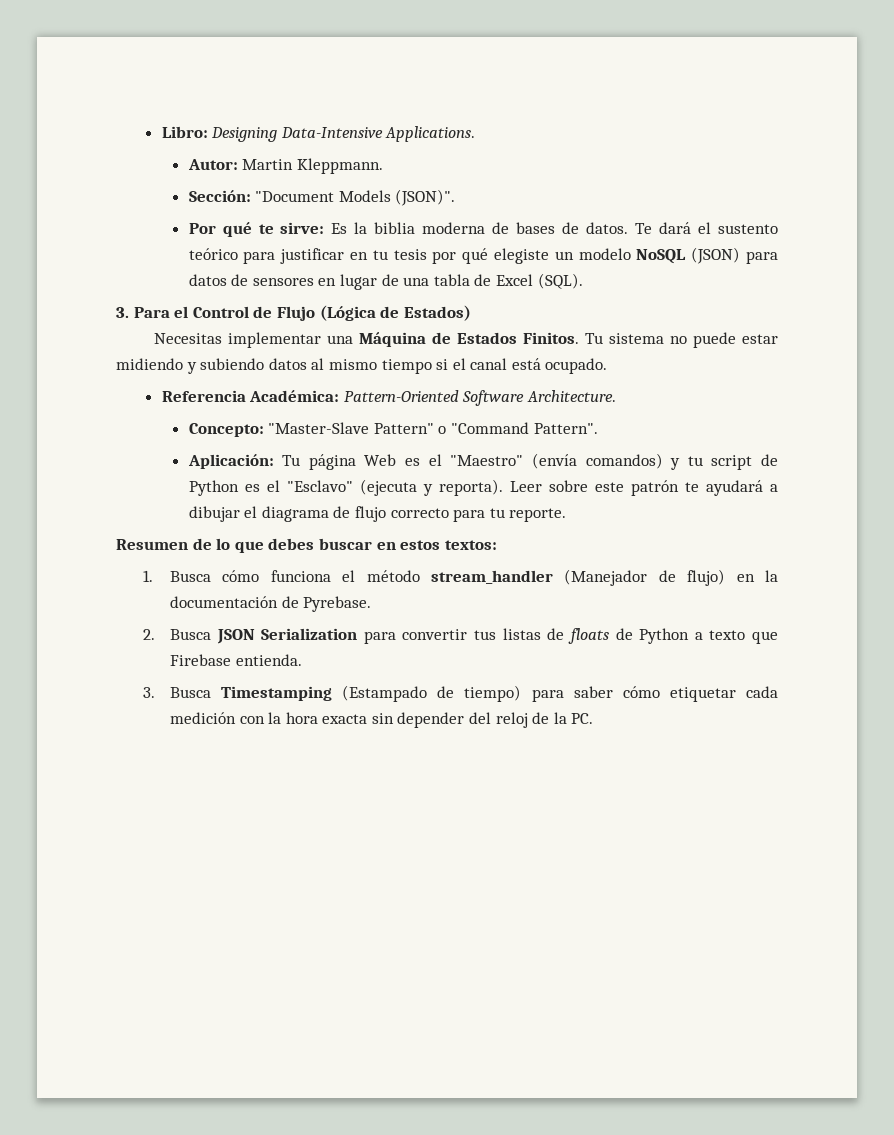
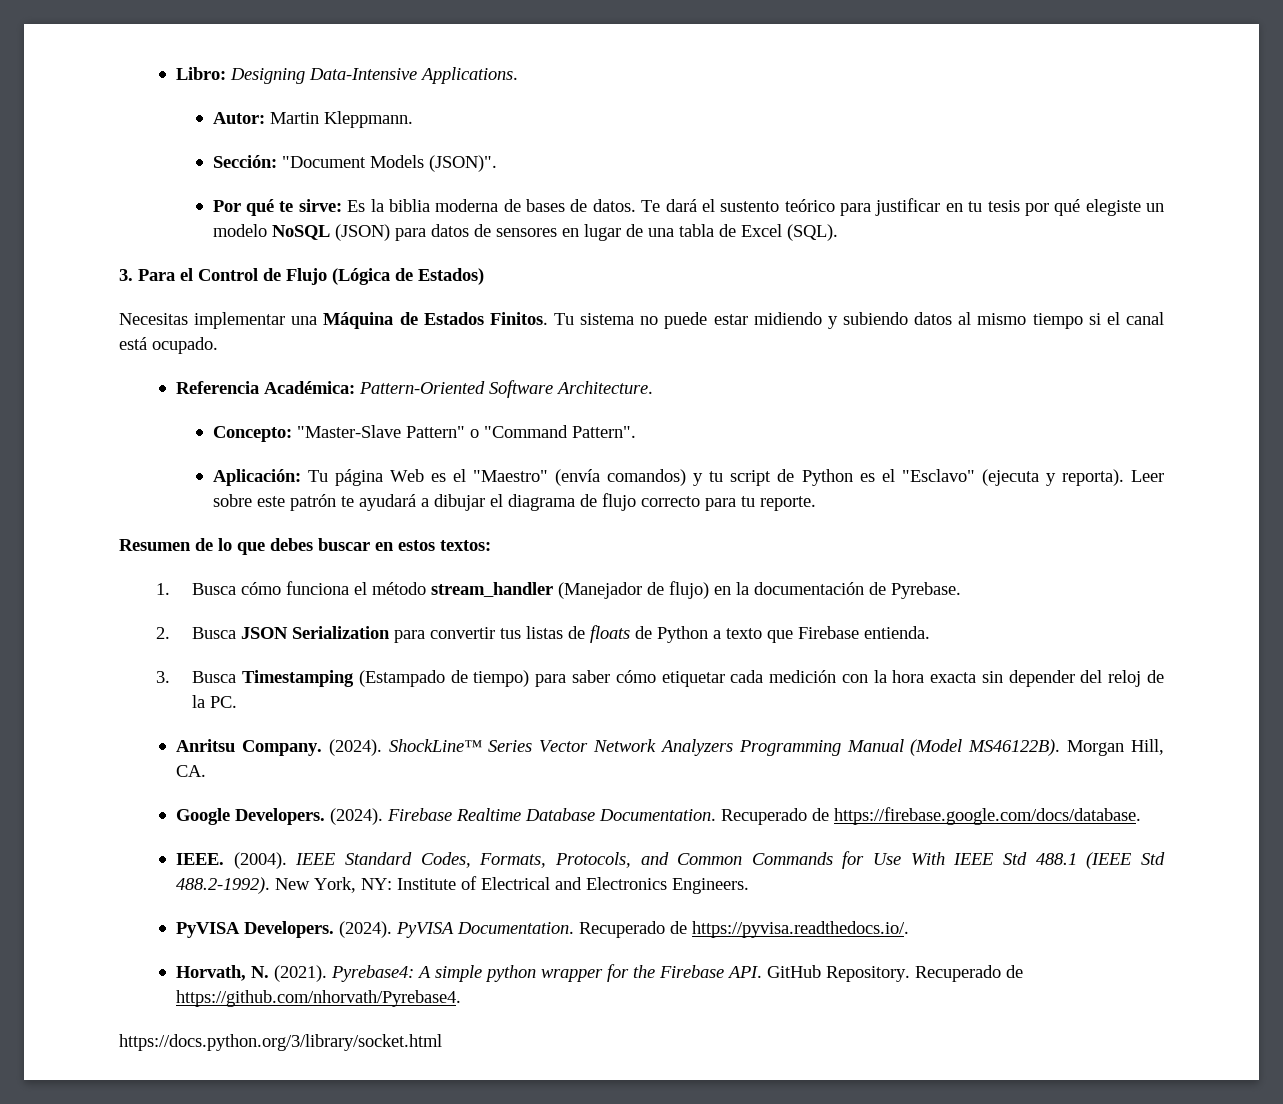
+ Anritsu Company. (2024). ShockLine™ Series Vector Network Analyzers Programming Manual (Model MS46122B). Morgan Hill, CA.
+ Google Developers. (2024). Firebase Realtime Database Documentation. Recuperado de https://firebase.google.com/docs/database.
+ IEEE. (2004). IEEE Standard Codes, Formats, Protocols, and Common Commands for Use With IEEE Std 488.1 (IEEE Std 488.2-1992). New York, NY: Institute of Electrical and Electronics Engineers.
+ PyVISA Developers. (2024). PyVISA Documentation. Recuperado de https://pyvisa.readthedocs.io/.
+ Horvath, N. (2021). Pyrebase4: A simple python wrapper for the Firebase API. GitHub Repository. Recuperado de https://github.com/nhorvath/Pyrebase4.
+ https://docs.python.org/3/library/socket.html

